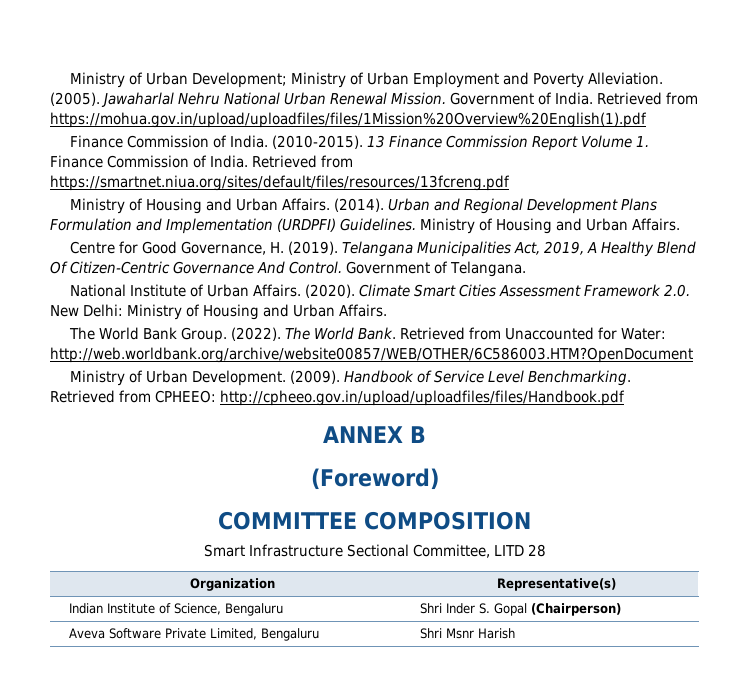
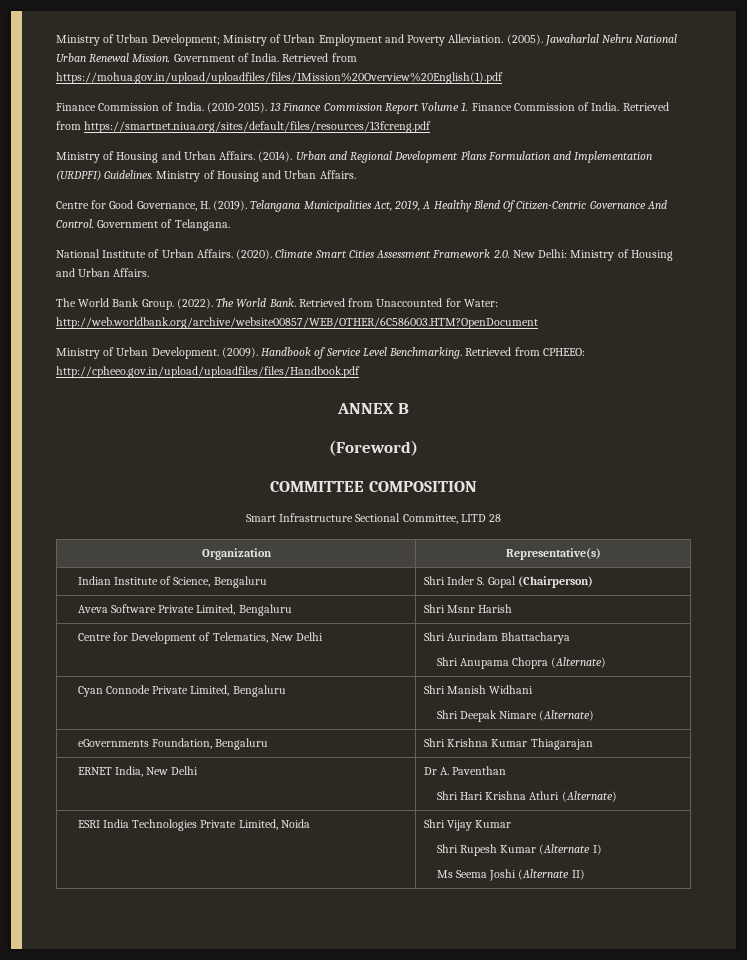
+ Centre for Development of Telematics, New Delhi | Shri Aurindam Bhattacharya
+ Shri Anupama Chopra (Alternate)
+ Cyan Connode Private Limited, Bengaluru | Shri Manish Widhani
+ Shri Deepak Nimare (Alternate)
+ eGovernments Foundation, Bengaluru | Shri Krishna Kumar Thiagarajan
+ ERNET India, New Delhi | Dr A. Paventhan
+ Shri Hari Krishna Atluri (Alternate)
+ ESRI India Technologies Private Limited, Noida | Shri Vijay Kumar
+ Shri Rupesh Kumar (Alternate I)
+ Ms Seema Joshi (Alternate II)

